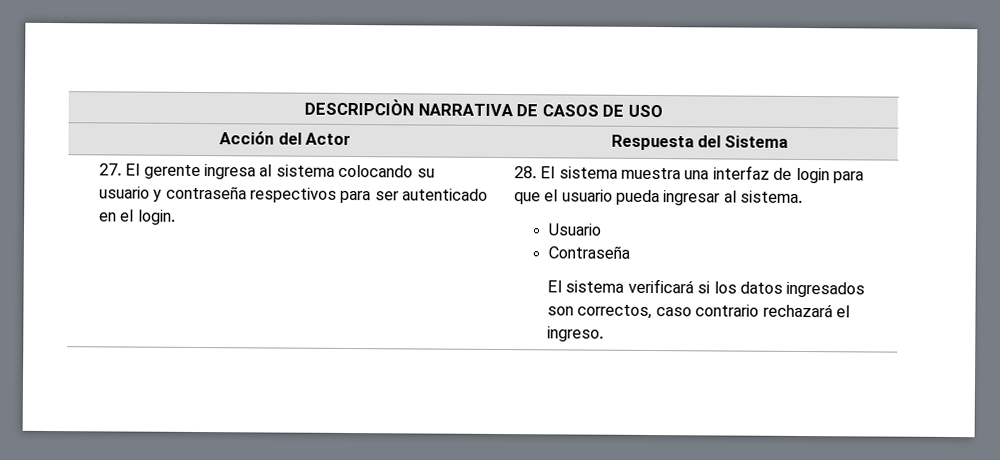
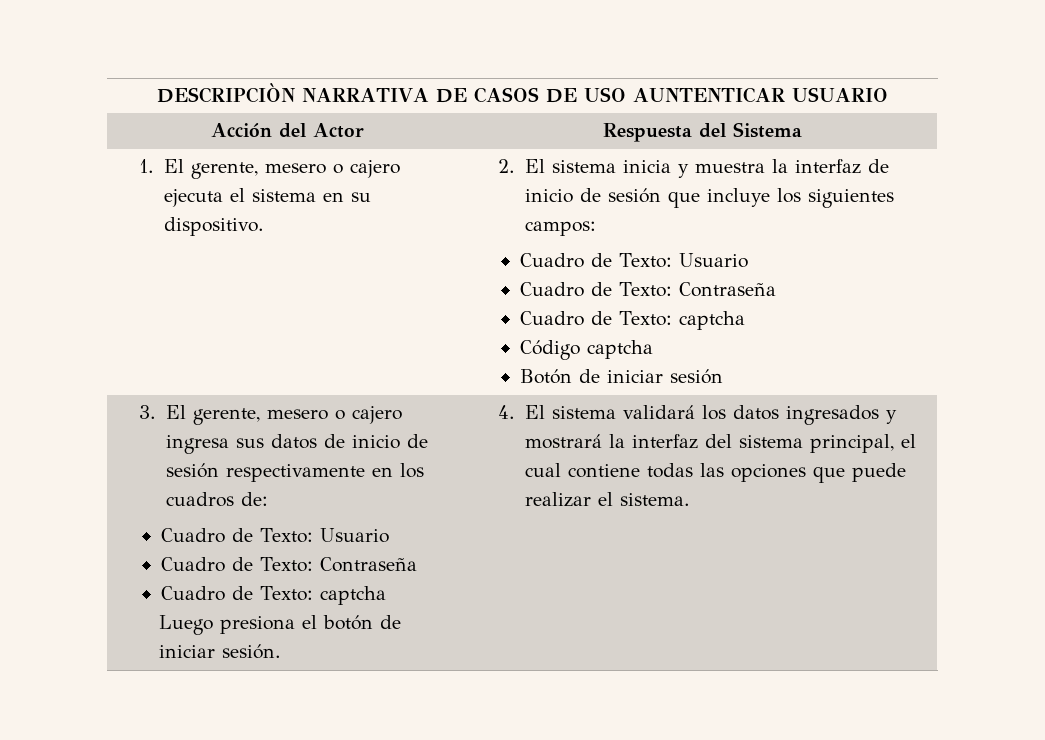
- DESCRIPCIÒN NARRATIVA DE CASOS DE USO
+ DESCRIPCIÒN NARRATIVA DE CASOS DE USO AUNTENTICAR USUARIO
- 27. El gerente ingresa al sistema colocando su usuario y contraseña respectivos para ser autenticado en el login. | 28. El sistema muestra una interfaz de login para que el usuario pueda ingresar al sistema.
- Usuario
- Contraseña
- El sistema verificará si los datos ingresados son correctos, caso contrario rechazará el ingreso.
+ 1. El gerente, mesero o cajero ejecuta el sistema en su dispositivo. | 2. El sistema inicia y muestra la interfaz de inicio de sesión que incluye los siguientes campos:
+ Cuadro de Texto: Usuario
+ Cuadro de Texto: Contraseña
+ Cuadro de Texto: captcha
+ Código captcha
+ Botón de iniciar sesión
+ 3. El gerente, mesero o cajero ingresa sus datos de inicio de sesión respectivamente en los cuadros de:
+ Cuadro de Texto: Usuario
+ Cuadro de Texto: Contraseña
+ Cuadro de Texto: captcha
+ Luego presiona el botón de iniciar sesión. | 4. El sistema validará los datos ingresados y mostrará la interfaz del sistema principal, el cual contiene todas las opciones que puede realizar el sistema.

